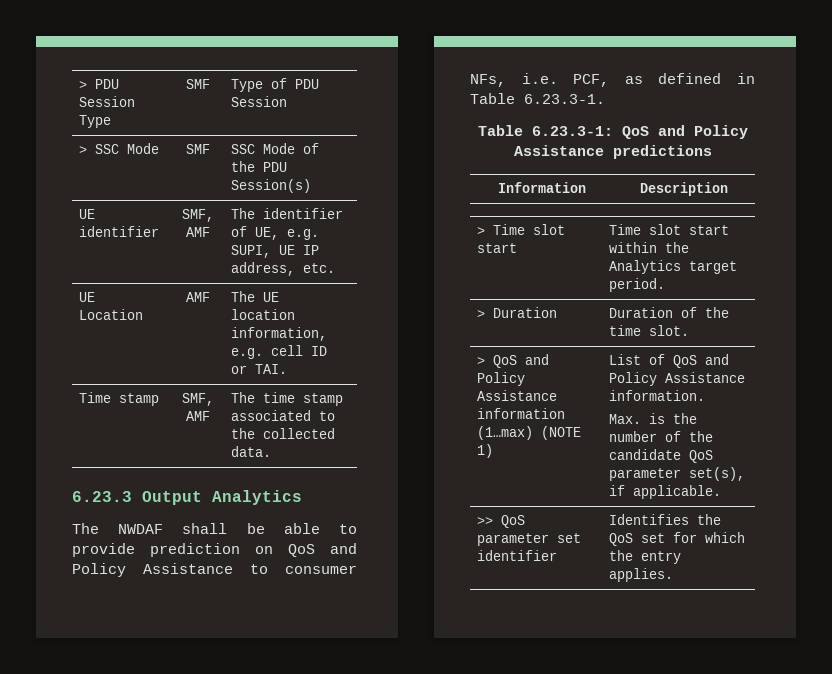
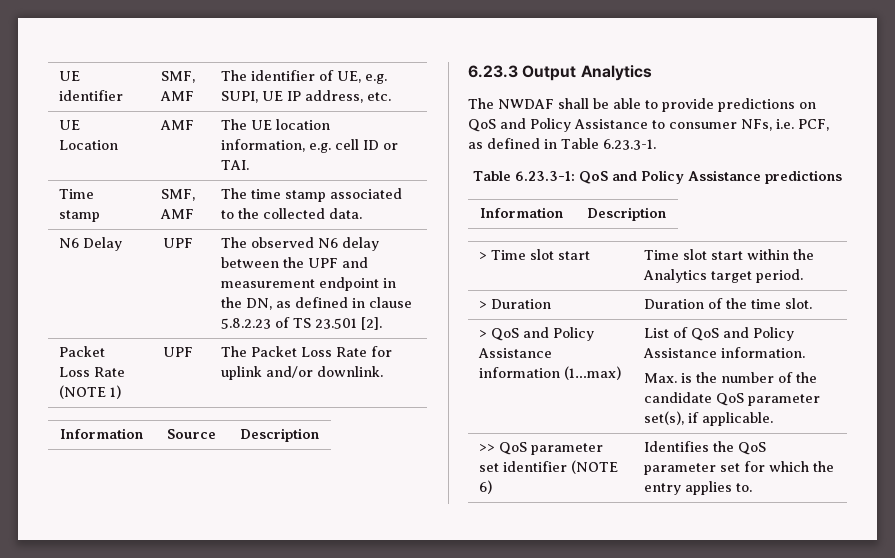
- > PDU Session Type | SMF | Type of PDU Session
- > SSC Mode | SMF | SSC Mode of the PDU Session(s)
+ N6 Delay | UPF | The observed N6 delay between the UPF and measurement endpoint in the DN, as defined in clause 5.8.2.23 of TS 23.501 [2].
+ Packet Loss Rate (NOTE 1) | UPF | The Packet Loss Rate for uplink and/or downlink.
+ Information | Source | Description
- The NWDAF shall be able to provide prediction on QoS and Policy Assistance to consumer NFs, i.e. PCF, as defined in Table 6.23.3-1.
+ The NWDAF shall be able to provide predictions on QoS and Policy Assistance to consumer NFs, i.e. PCF, as defined in Table 6.23.3-1.
- > QoS and Policy Assistance information (1…max) (NOTE 1) | List of QoS and Policy Assistance information.
+ > QoS and Policy Assistance information (1…max) | List of QoS and Policy Assistance information.
- >> QoS parameter set identifier | Identifies the QoS set for which the entry applies.
+ >> QoS parameter set identifier (NOTE 6) | Identifies the QoS parameter set for which the entry applies to.

